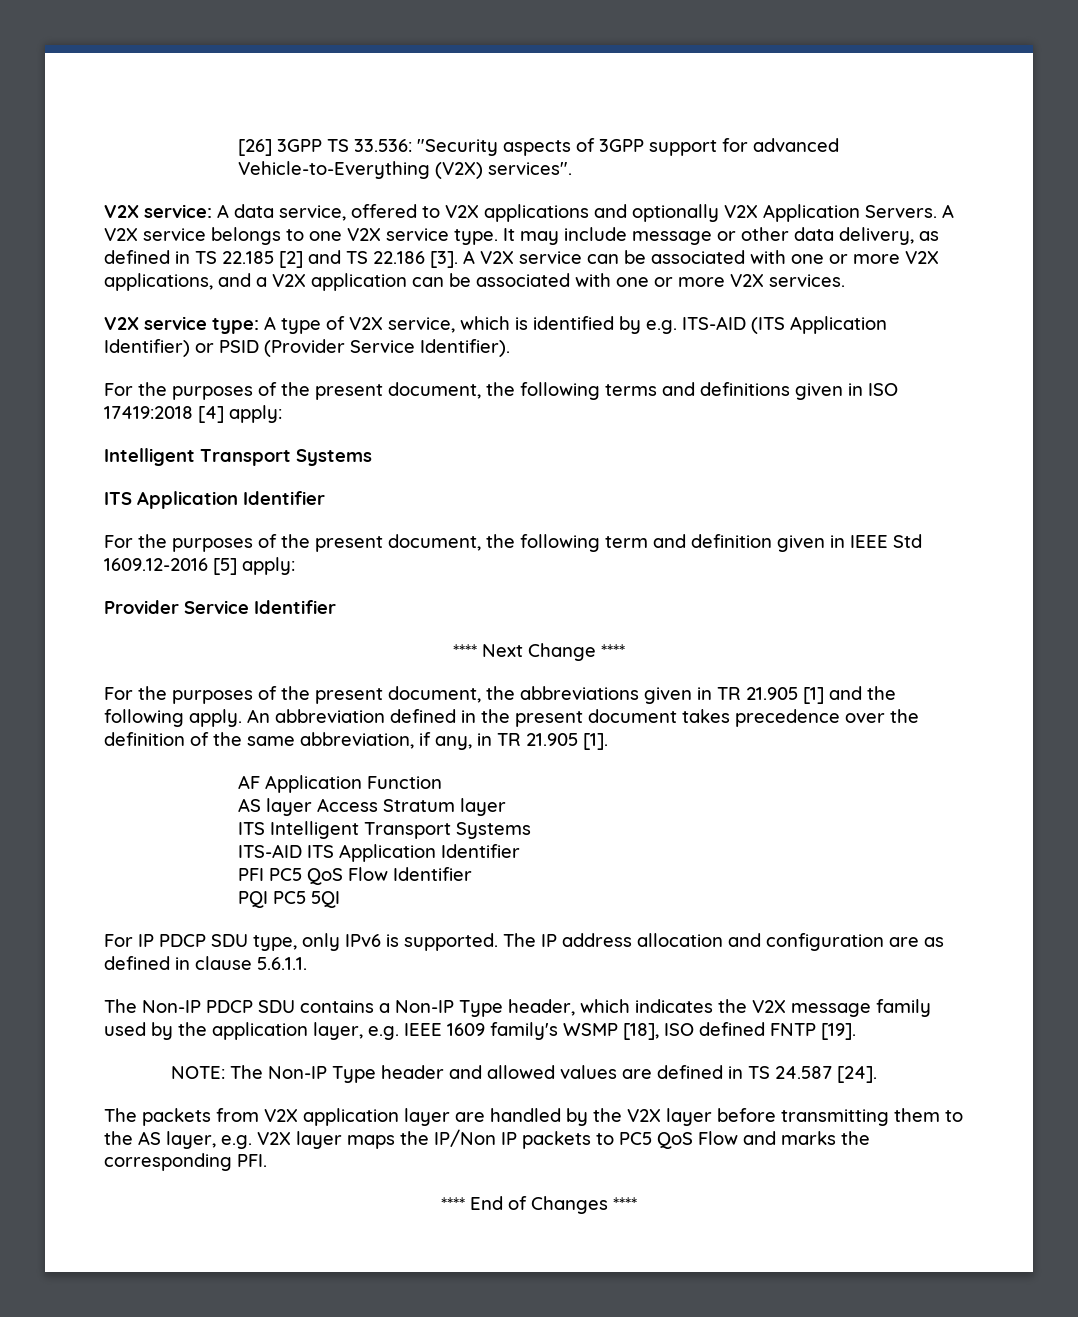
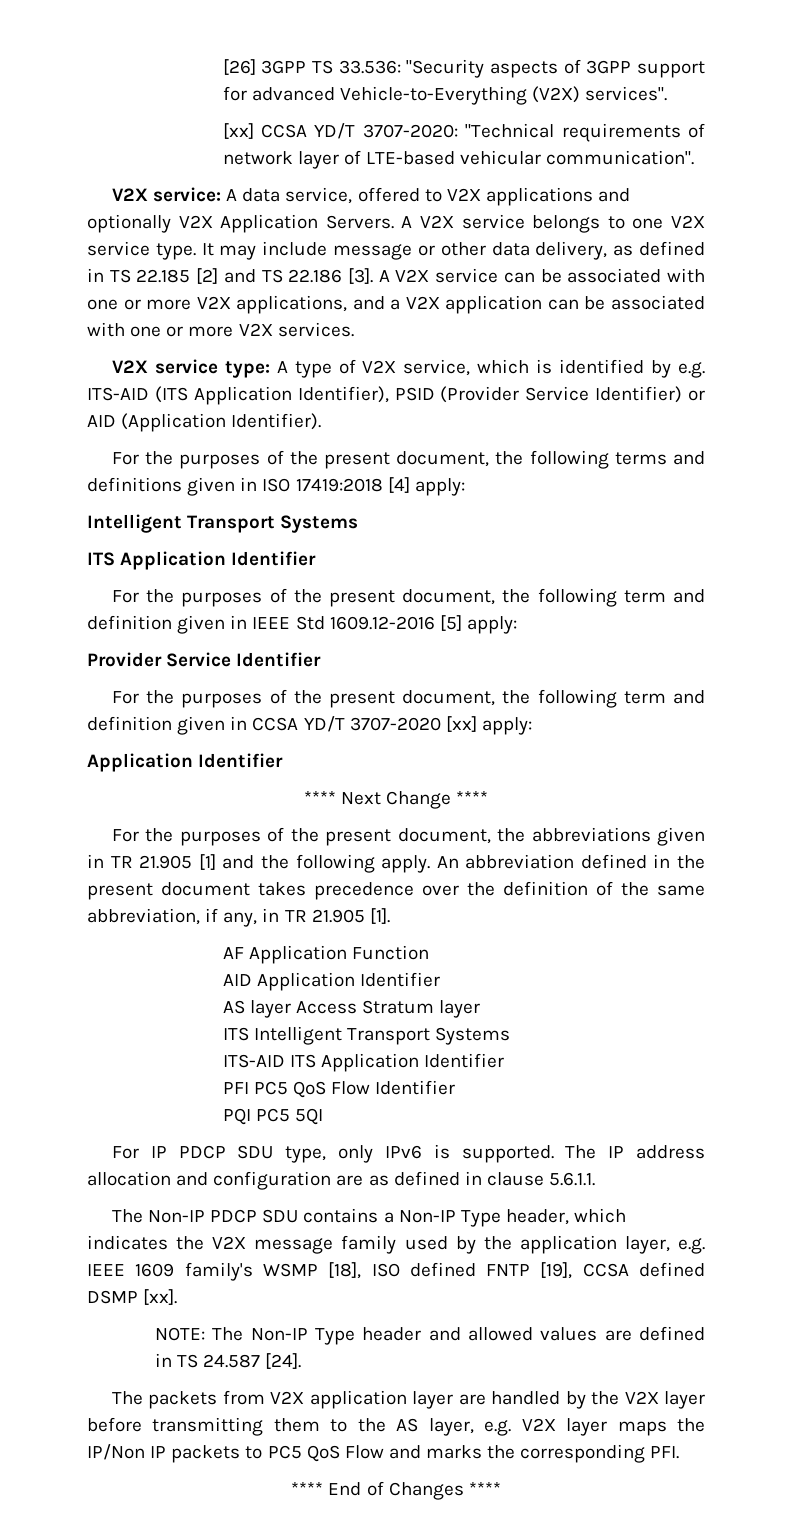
+ [xx] CCSA YD/T 3707-2020: "Technical requirements of network layer of LTE-based vehicular communication".
- V2X service type: A type of V2X service, which is identified by e.g. ITS-AID (ITS Application Identifier) or PSID (Provider Service Identifier).
+ V2X service type: A type of V2X service, which is identified by e.g. ITS-AID (ITS Application Identifier), PSID (Provider Service Identifier) or AID (Application Identifier).
+ For the purposes of the present document, the following term and definition given in CCSA YD/T 3707-2020 [xx] apply:
+ Application Identifier
+ AID Application Identifier
- The Non-IP PDCP SDU contains a Non-IP Type header, which indicates the V2X message family used by the application layer, e.g. IEEE 1609 family's WSMP [18], ISO defined FNTP [19].
+ The Non-IP PDCP SDU contains a Non-IP Type header, which indicates the V2X message family used by the application layer, e.g. IEEE 1609 family's WSMP [18], ISO defined FNTP [19], CCSA defined DSMP [xx].

